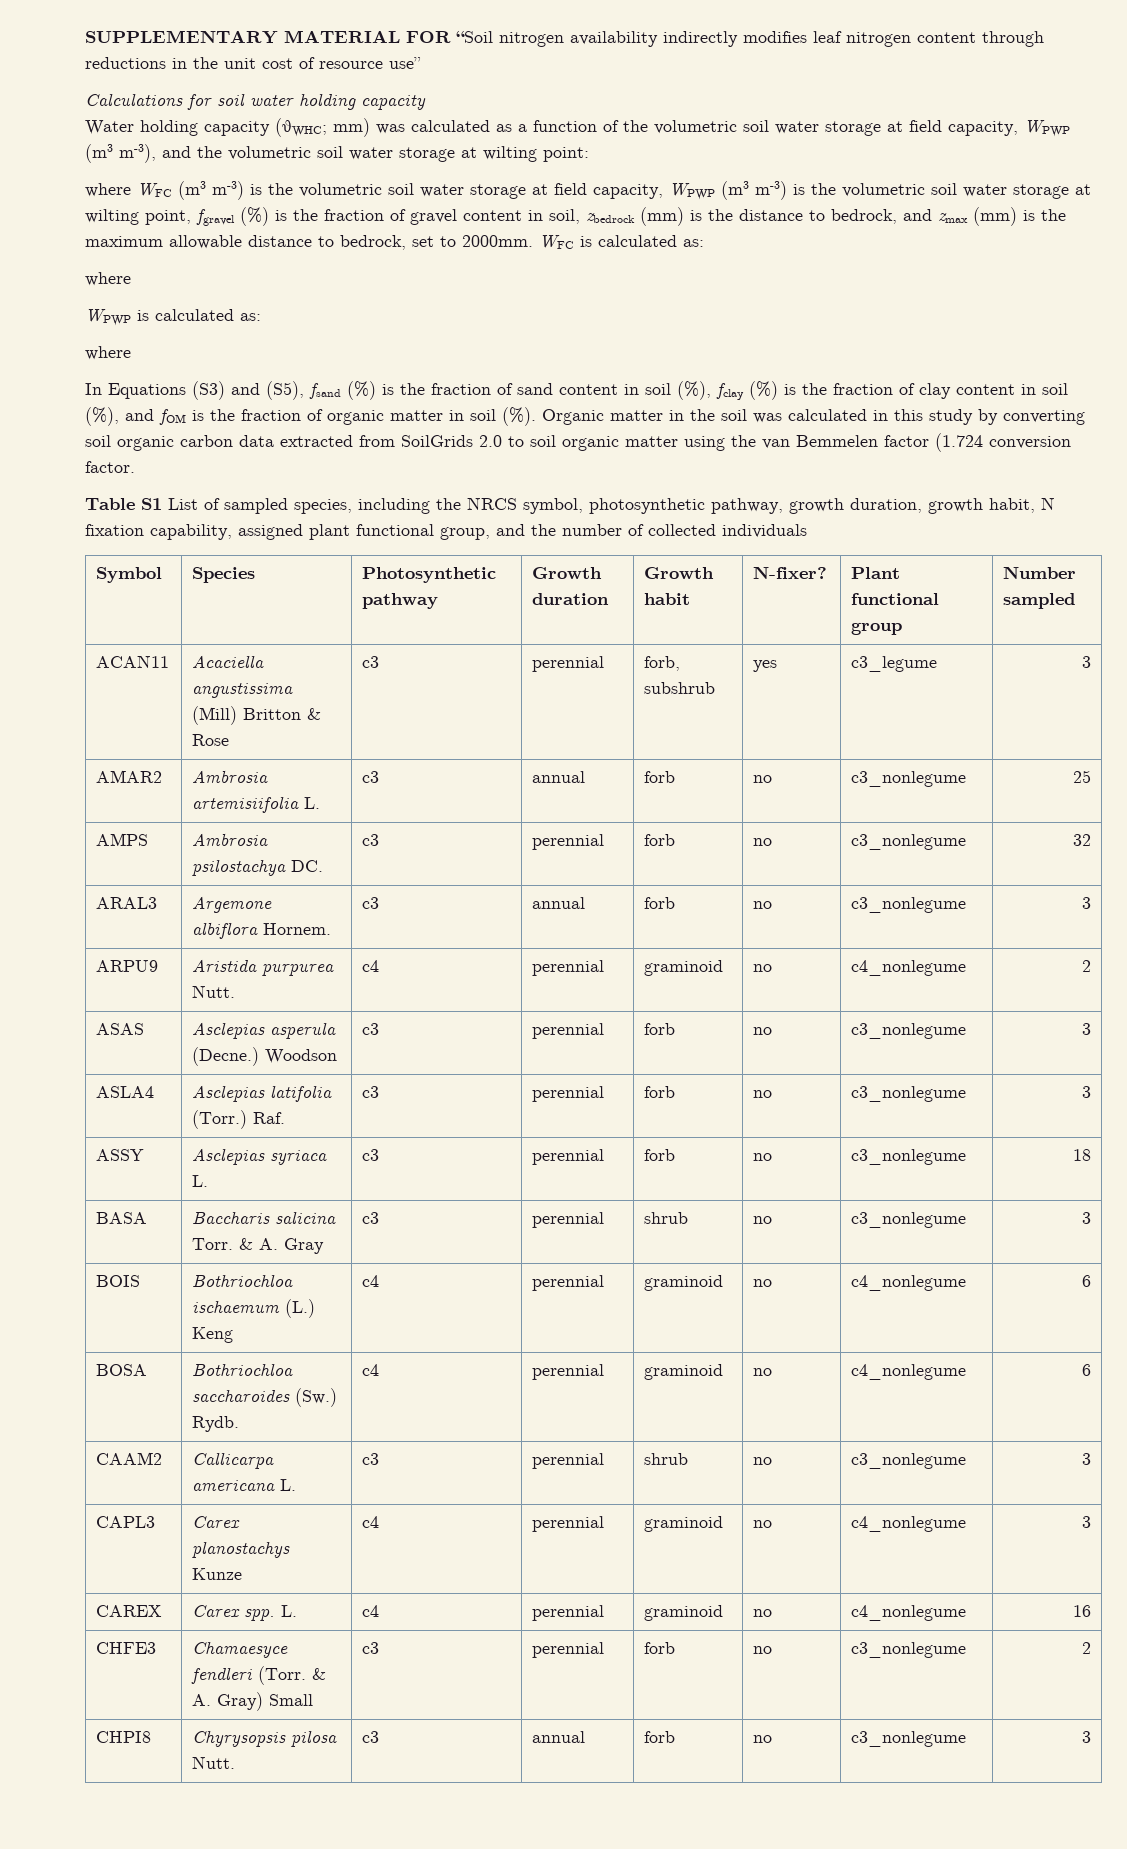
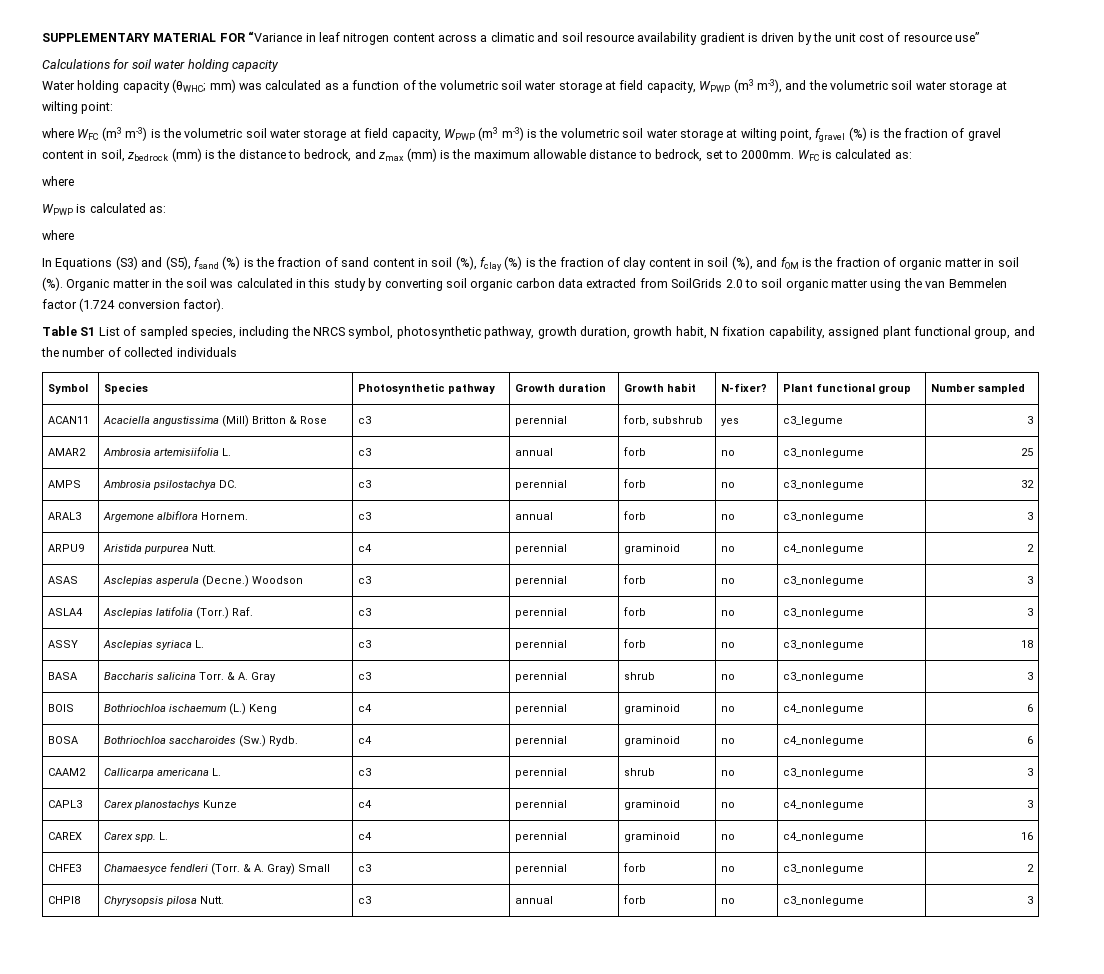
- SUPPLEMENTARY MATERIAL FOR “Soil nitrogen availability indirectly modifies leaf nitrogen content through reductions in the unit cost of resource use”
+ SUPPLEMENTARY MATERIAL FOR “Variance in leaf nitrogen content across a climatic and soil resource availability gradient is driven by the unit cost of resource use”
- Organic matter in the soil was calculated in this study by converting soil organic carbon data extracted from SoilGrids 2.0 to soil organic matter using the van Bemmelen factor (1.724 conversion factor.
+ Organic matter in the soil was calculated in this study by converting soil organic carbon data extracted from SoilGrids 2.0 to soil organic matter using the van Bemmelen factor (1.724 conversion factor).

